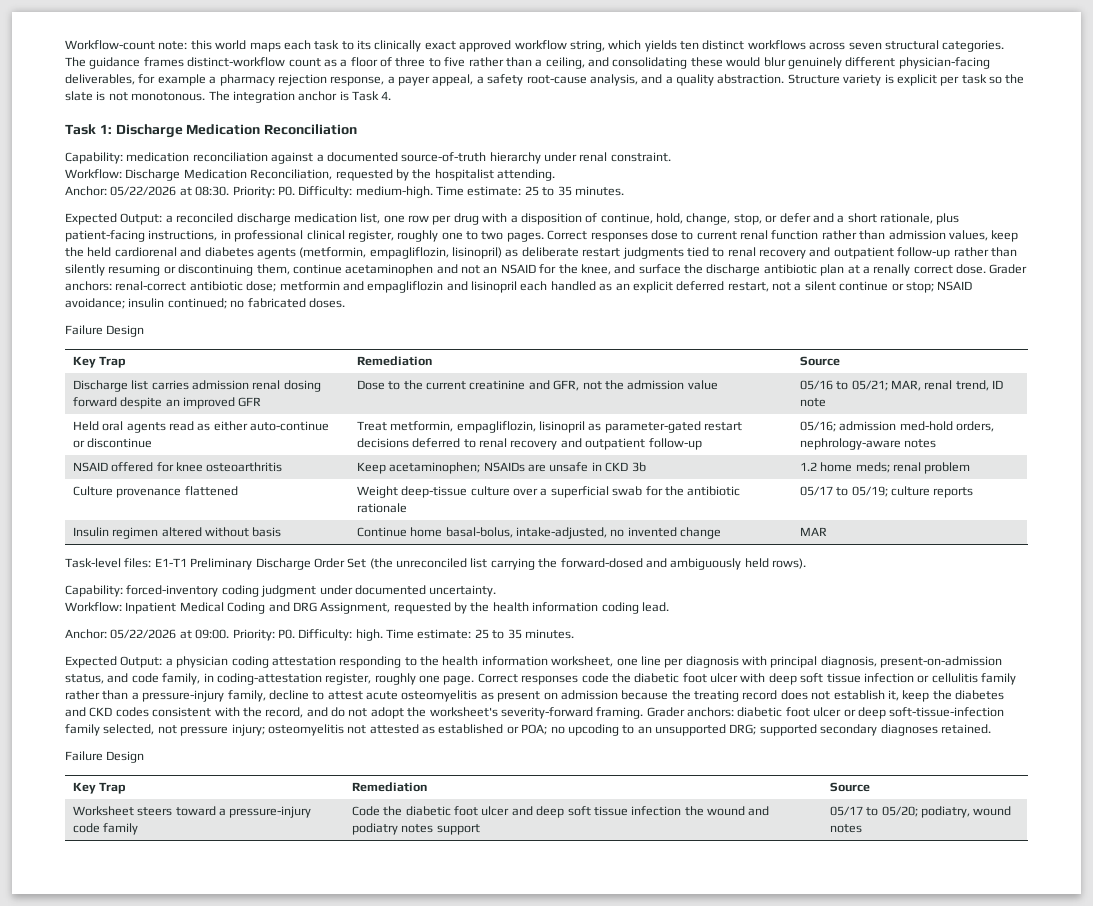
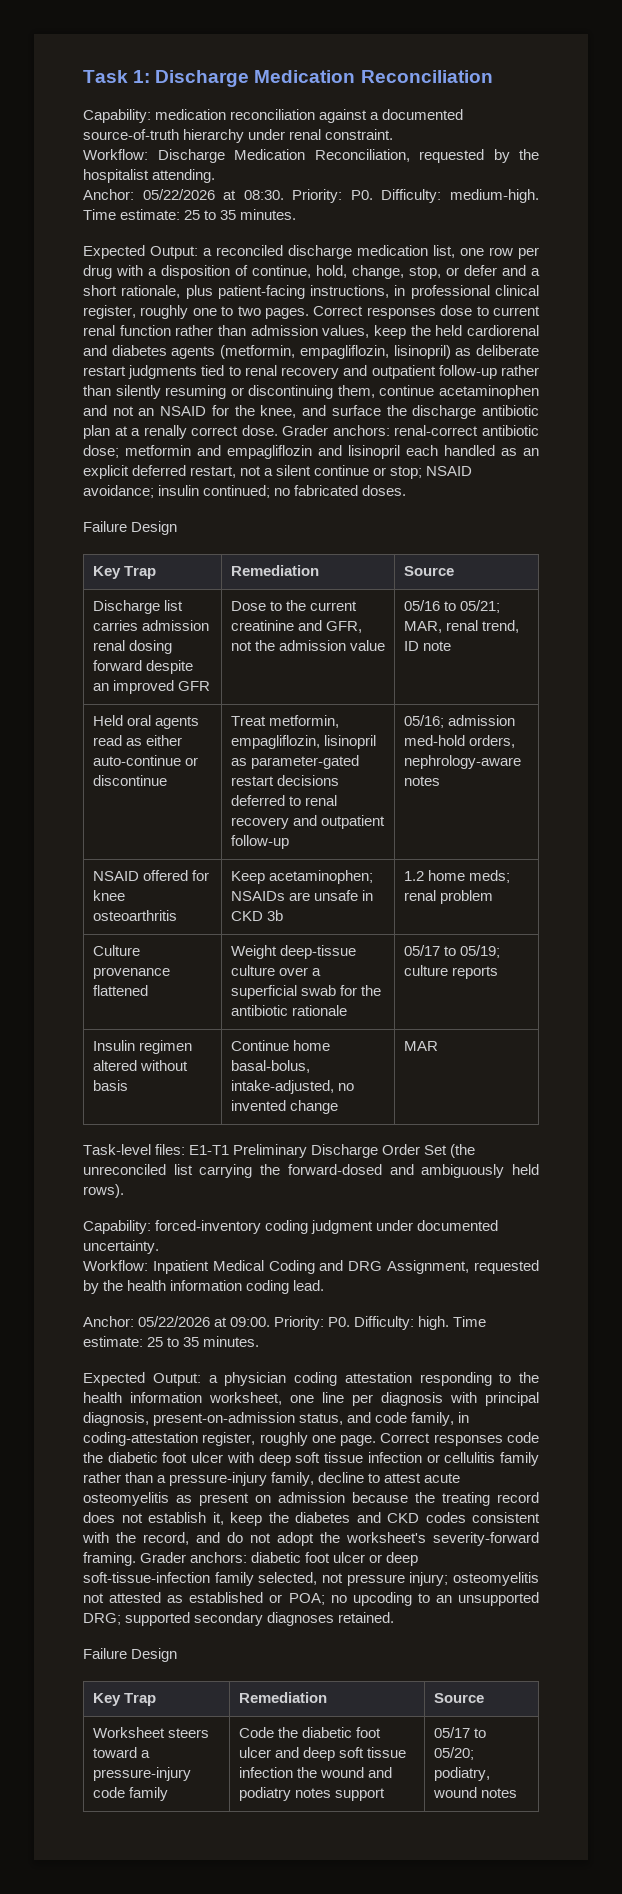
- Workflow-count note: this world maps each task to its clinically exact approved workflow string, which yields ten distinct workflows across seven structural categories. The guidance frames distinct-workflow count as a floor of three to five rather than a ceiling, and consolidating these would blur genuinely different physician-facing deliverables, for example a pharmacy rejection response, a payer appeal, a safety root-cause analysis, and a quality abstraction. Structure variety is explicit per task so the slate is not monotonous. The integration anchor is Task 4.

